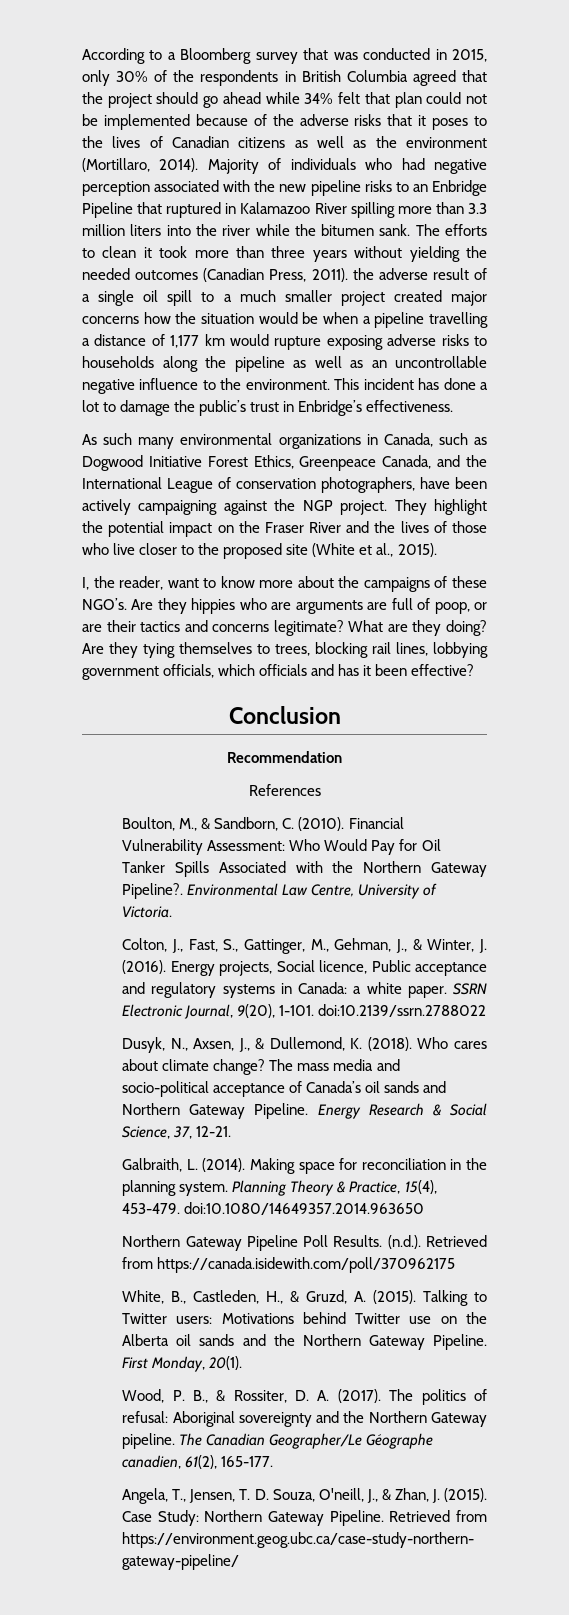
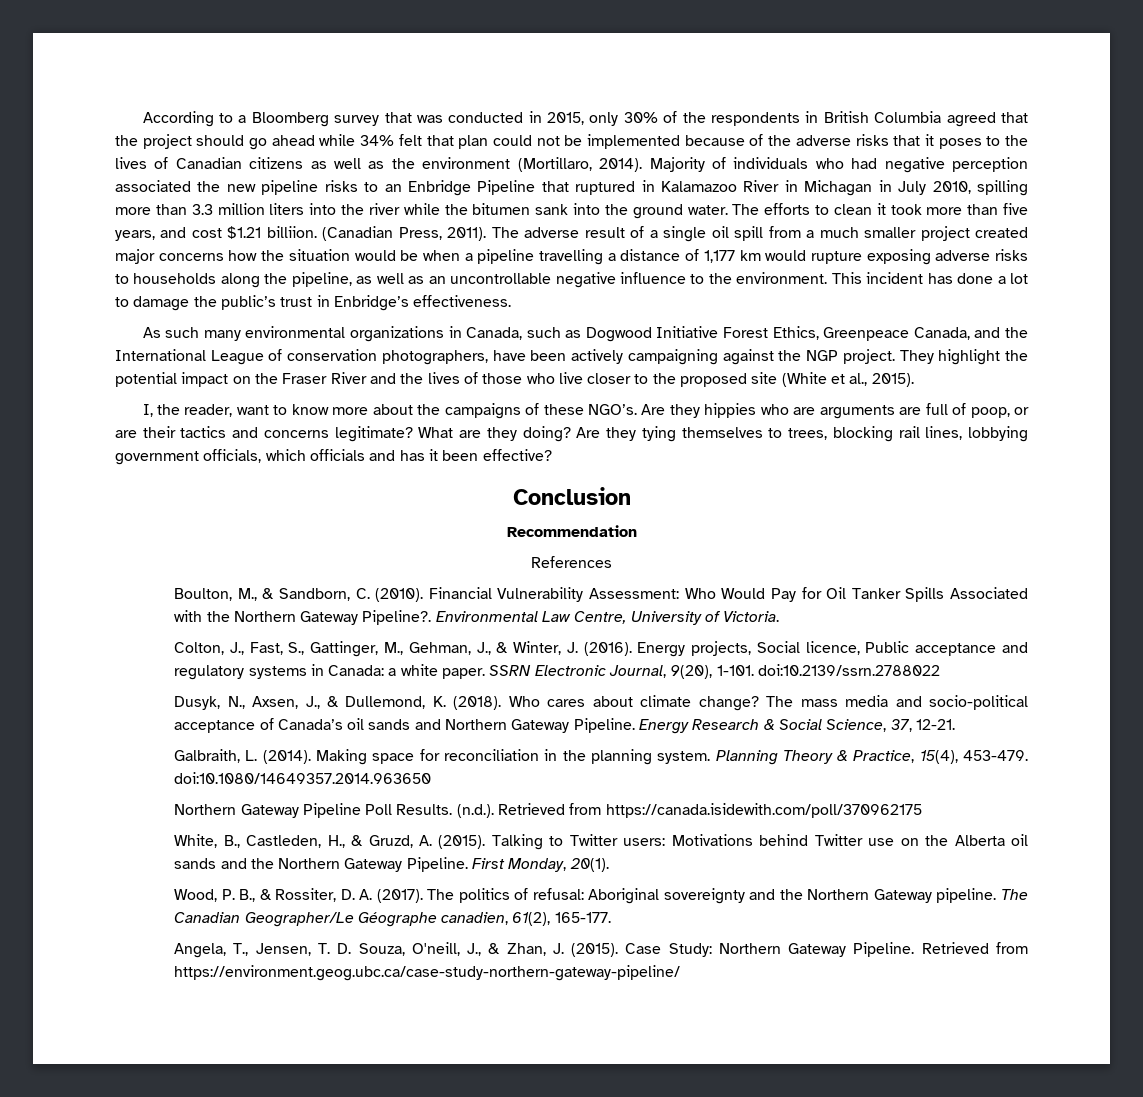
- Majority of individuals who had negative perception associated with the new pipeline risks to an Enbridge Pipeline that ruptured in Kalamazoo River spilling more than 3.3 million liters into the river while the bitumen sank.
+ Majority of individuals who had negative perception associated the new pipeline risks to an Enbridge Pipeline that ruptured in Kalamazoo River in Michagan in July 2010, spilling more than 3.3 million liters into the river while the bitumen sank into the ground water.
- The efforts to clean it took more than three years without yielding the needed outcomes (Canadian Press, 2011). the adverse result of a single oil spill to a much smaller project created major concerns how the situation would be when a pipeline travelling a distance of 1,177 km would rupture exposing adverse risks to households along the pipeline as well as an uncontrollable negative influence to the environment.
+ The efforts to clean it took more than five years, and cost $1.21 billiion. (Canadian Press, 2011). The adverse result of a single oil spill from a much smaller project created major concerns how the situation would be when a pipeline travelling a distance of 1,177 km would rupture exposing adverse risks to households along the pipeline, as well as an uncontrollable negative influence to the environment.

